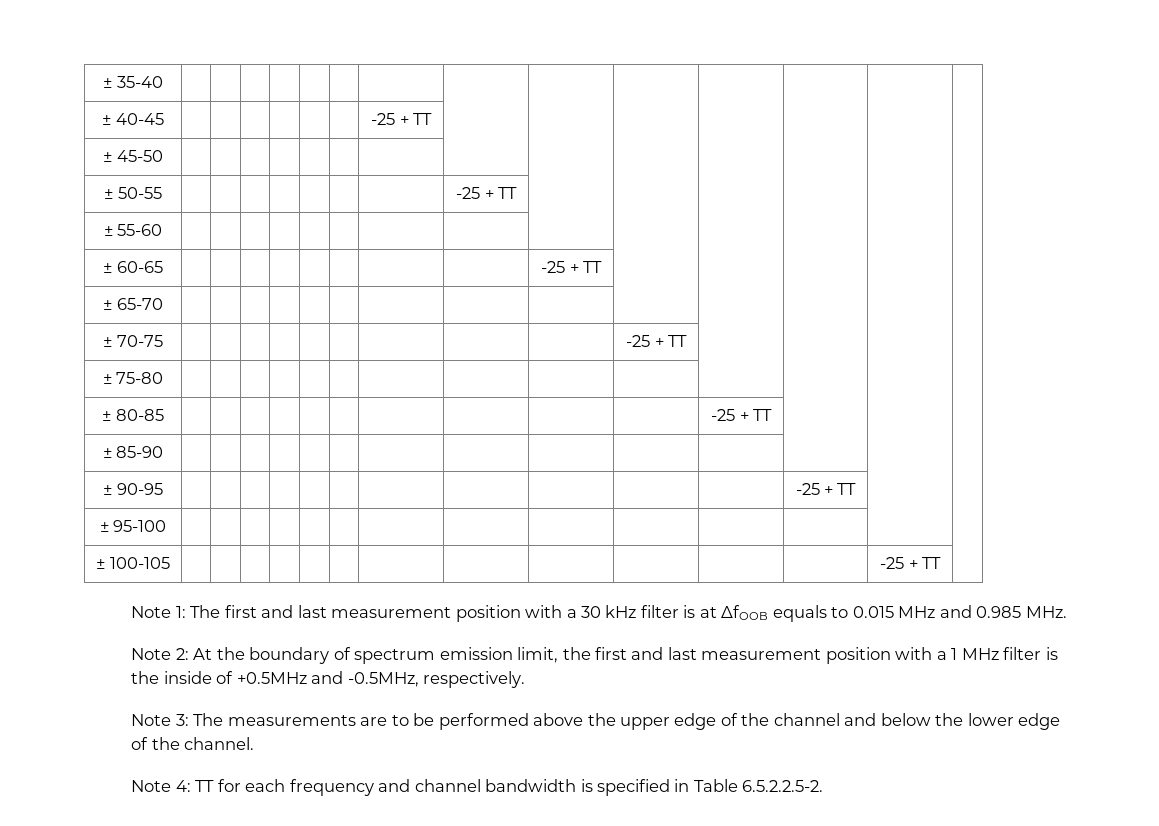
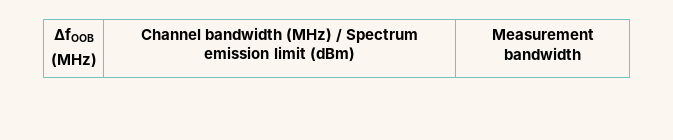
- ± 35-40 | | | | | | | | | | | | | |
- ± 40-45 | | | | | | | -25 + TT | | | | | | |
- ± 45-50 | | | | | | | | | | | | | |
- ± 50-55 | | | | | | | | -25 + TT | | | | | |
- ± 55-60 | | | | | | | | | | | | | |
- ± 60-65 | | | | | | | | | -25 + TT | | | | |
- ± 65-70 | | | | | | | | | | | | | |
- ± 70-75 | | | | | | | | | | -25 + TT | | | |
- ± 75-80 | | | | | | | | | | | | | |
- ± 80-85 | | | | | | | | | | | -25 + TT | | |
- ± 85-90 | | | | | | | | | | | | | |
- ± 90-95 | | | | | | | | | | | | -25 + TT | |
- ± 95-100 | | | | | | | | | | | | | |
- ± 100-105 | | | | | | | | | | | | | -25 + TT |
- Note 1: The first and last measurement position with a 30 kHz filter is at ΔfOOB equals to 0.015 MHz and 0.985 MHz.
- Note 2: At the boundary of spectrum emission limit, the first and last measurement position with a 1 MHz filter is the inside of +0.5MHz and -0.5MHz, respectively.
- Note 3: The measurements are to be performed above the upper edge of the channel and below the lower edge of the channel.
- Note 4: TT for each frequency and channel bandwidth is specified in Table 6.5.2.2.5-2.
+ ΔfOOB
+ (MHz) | Channel bandwidth (MHz) / Spectrum emission limit (dBm) | Measurement bandwidth

